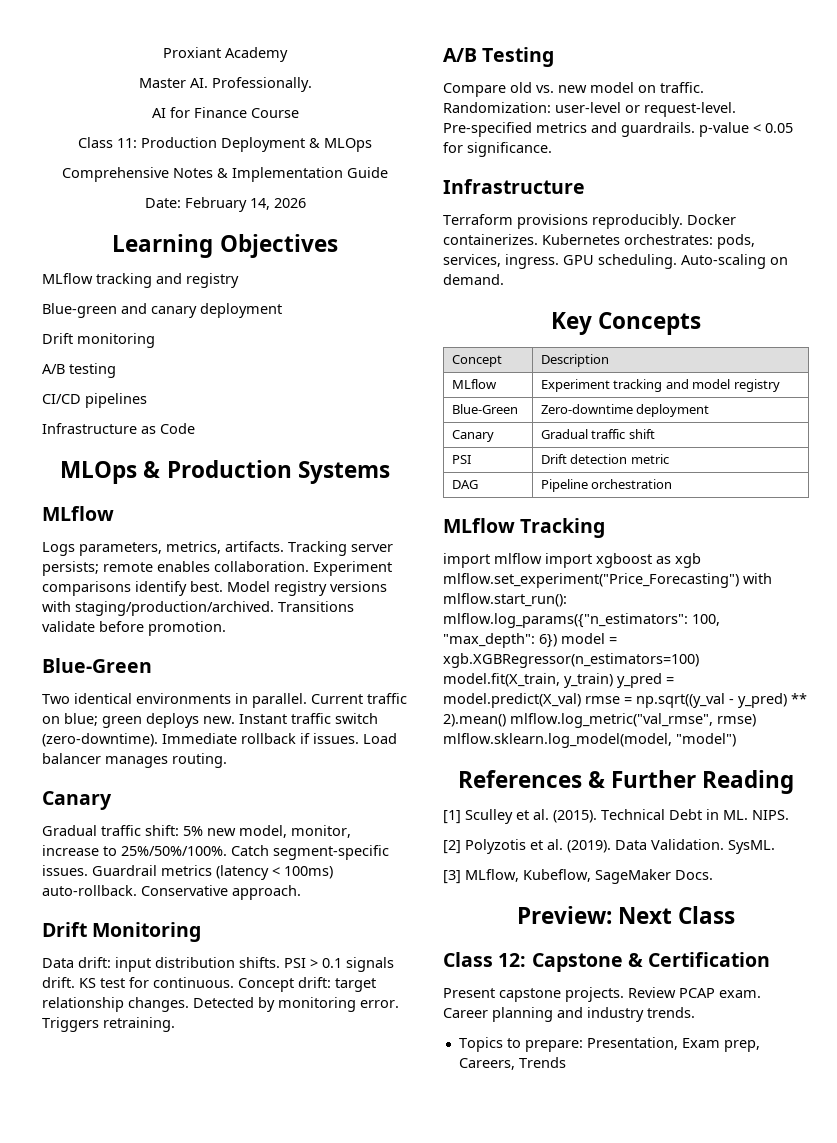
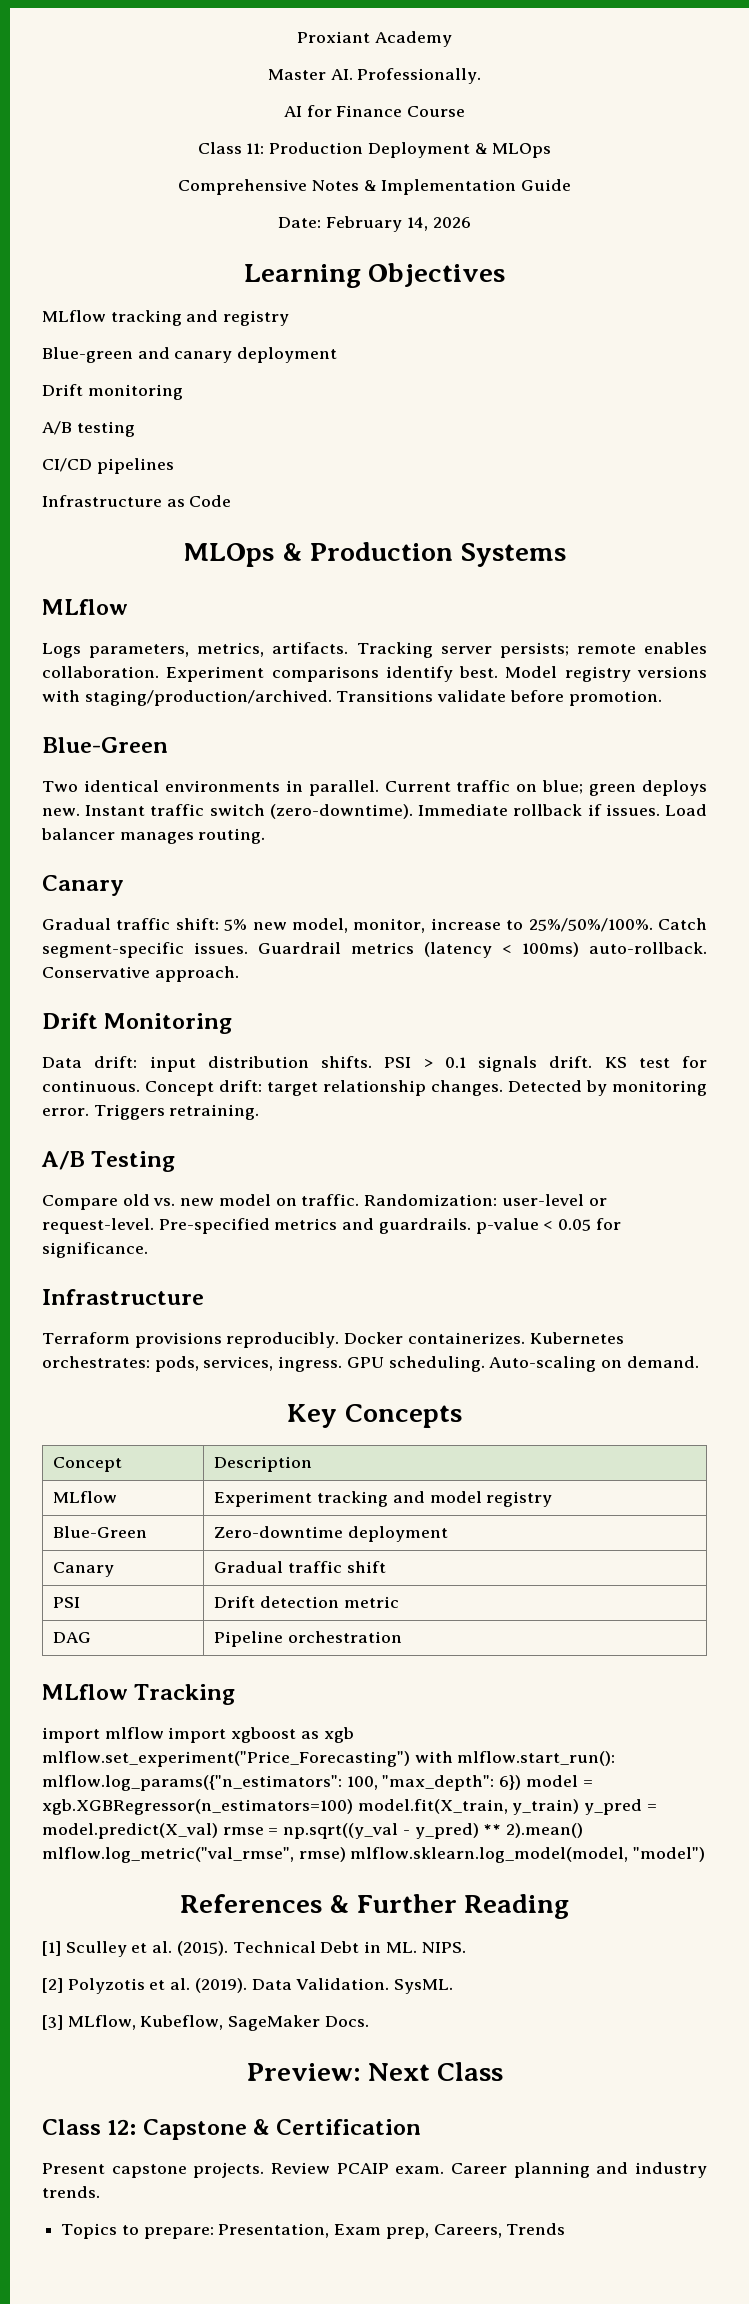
- Review PCAP exam.
+ Review PCAIP exam.

